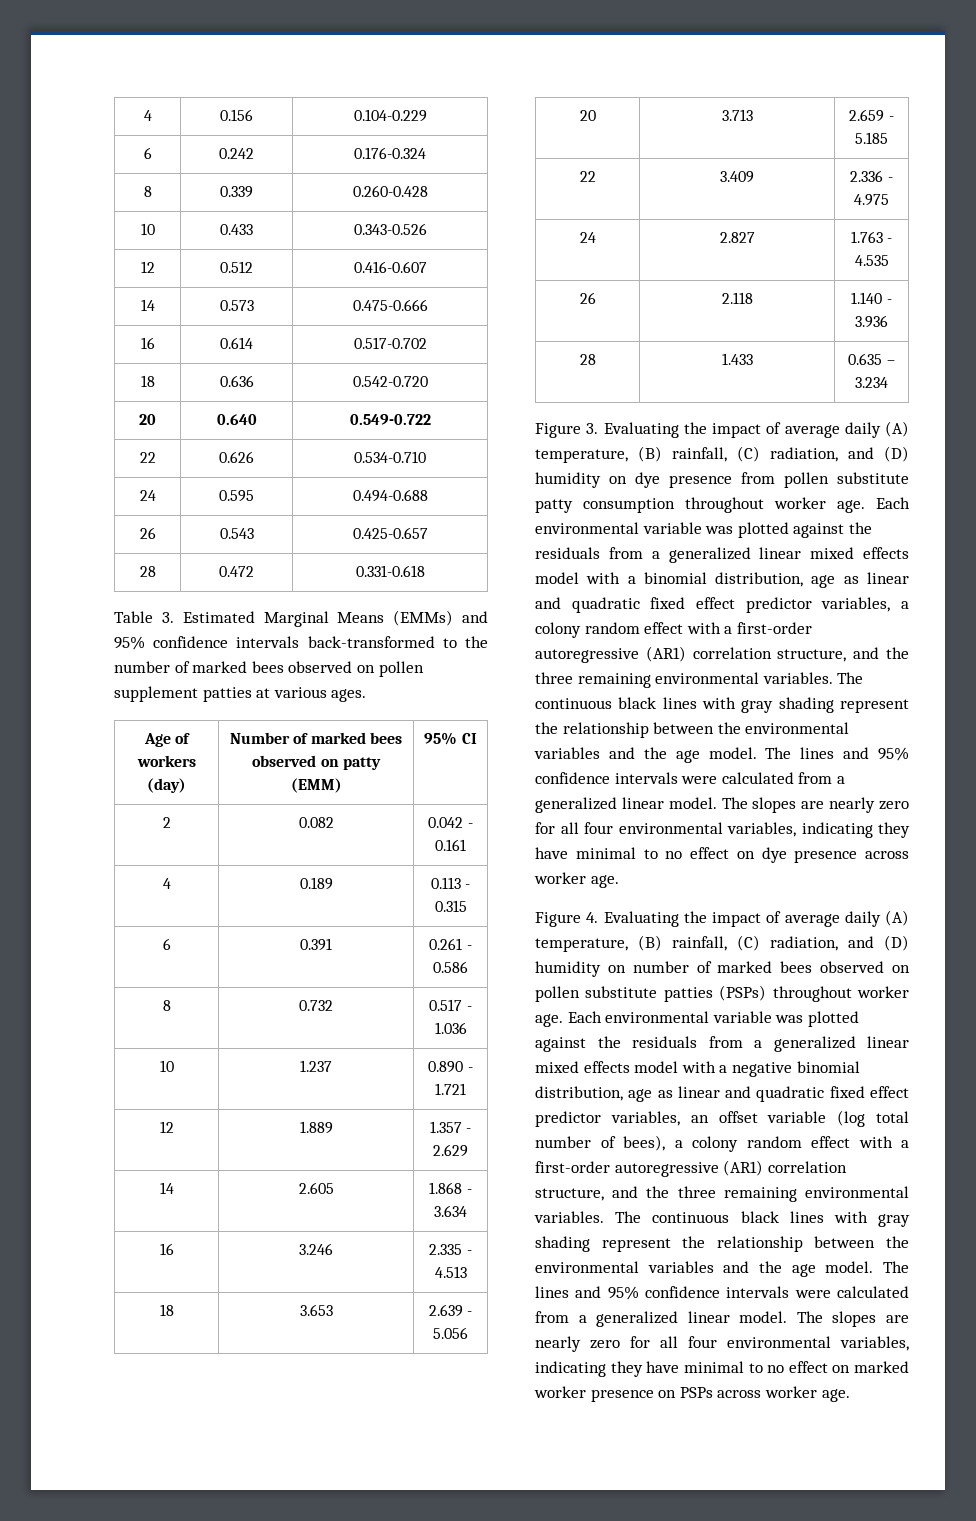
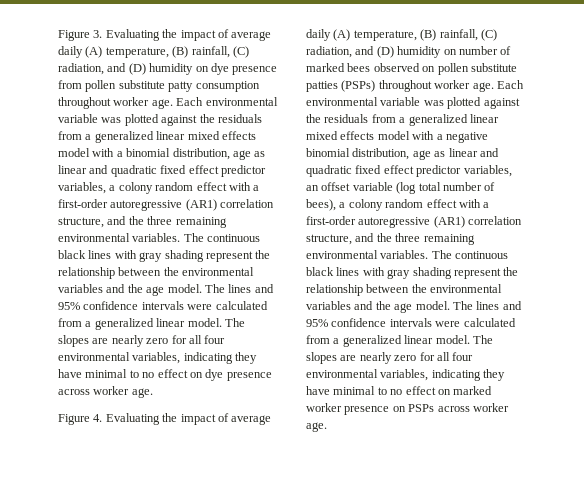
- 4 | 0.156 | 0.104-0.229
- 6 | 0.242 | 0.176-0.324
- 8 | 0.339 | 0.260-0.428
- 10 | 0.433 | 0.343-0.526
- 12 | 0.512 | 0.416-0.607
- 14 | 0.573 | 0.475-0.666
- 16 | 0.614 | 0.517-0.702
- 18 | 0.636 | 0.542-0.720
- 20 | 0.640 | 0.549-0.722
- 22 | 0.626 | 0.534-0.710
- 24 | 0.595 | 0.494-0.688
- 26 | 0.543 | 0.425-0.657
- 28 | 0.472 | 0.331-0.618
- Table 3. Estimated Marginal Means (EMMs) and 95% confidence intervals back-transformed to the number of marked bees observed on pollen supplement patties at various ages.
- Age of workers (day) | Number of marked bees observed on patty (EMM) | 95% CI
- 2 | 0.082 | 0.042 - 0.161
- 4 | 0.189 | 0.113 - 0.315
- 6 | 0.391 | 0.261 - 0.586
- 8 | 0.732 | 0.517 - 1.036
- 10 | 1.237 | 0.890 - 1.721
- 12 | 1.889 | 1.357 - 2.629
- 14 | 2.605 | 1.868 - 3.634
- 16 | 3.246 | 2.335 - 4.513
- 18 | 3.653 | 2.639 - 5.056
- 20 | 3.713 | 2.659 - 5.185
- 22 | 3.409 | 2.336 - 4.975
- 24 | 2.827 | 1.763 - 4.535
- 26 | 2.118 | 1.140 - 3.936
- 28 | 1.433 | 0.635 – 3.234

